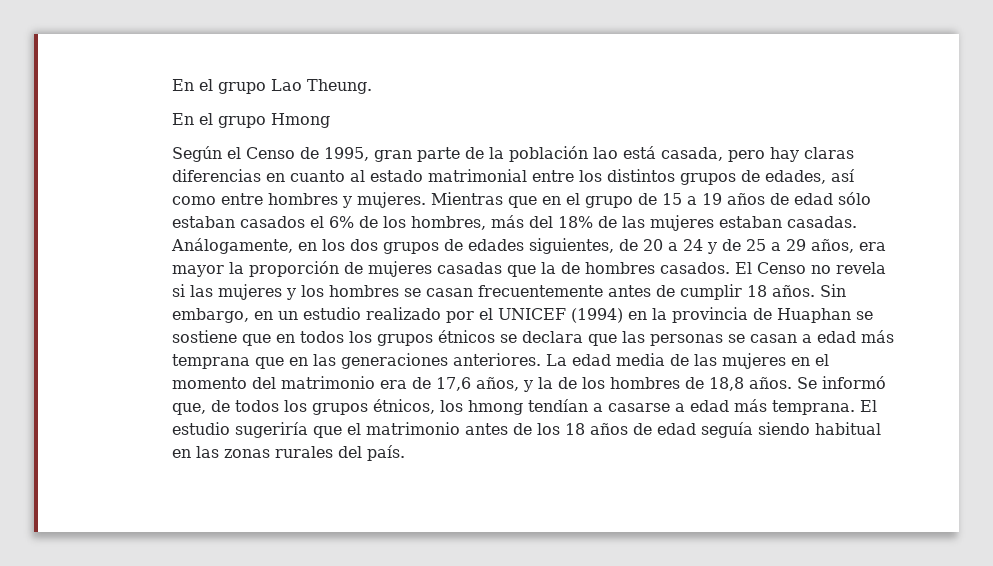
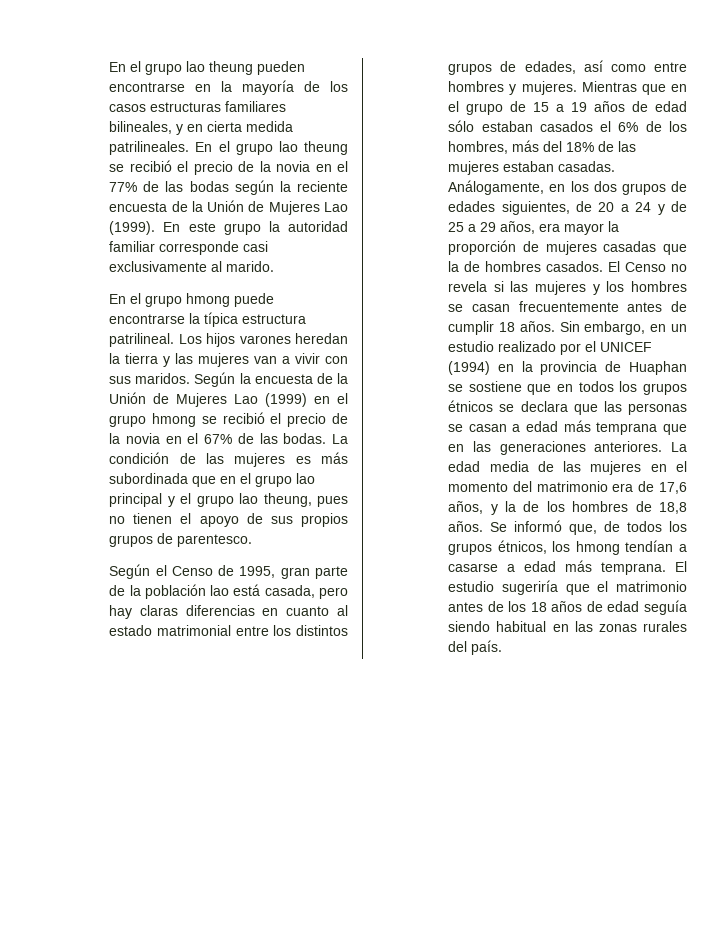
- En el grupo Lao Theung.
- En el grupo Hmong
+ En el grupo lao theung pueden encontrarse en la mayoría de los casos estructuras familiares bilineales, y en cierta medida patrilineales. En el grupo lao theung se recibió el precio de la novia en el 77% de las bodas según la reciente encuesta de la Unión de Mujeres Lao (1999). En este grupo la autoridad familiar corresponde casi exclusivamente al marido.
+ En el grupo hmong puede encontrarse la típica estructura patrilineal. Los hijos varones heredan la tierra y las mujeres van a vivir con sus maridos. Según la encuesta de la Unión de Mujeres Lao (1999) en el grupo hmong se recibió el precio de la novia en el 67% de las bodas. La condición de las mujeres es más subordinada que en el grupo lao principal y el grupo lao theung, pues no tienen el apoyo de sus propios grupos de parentesco.

